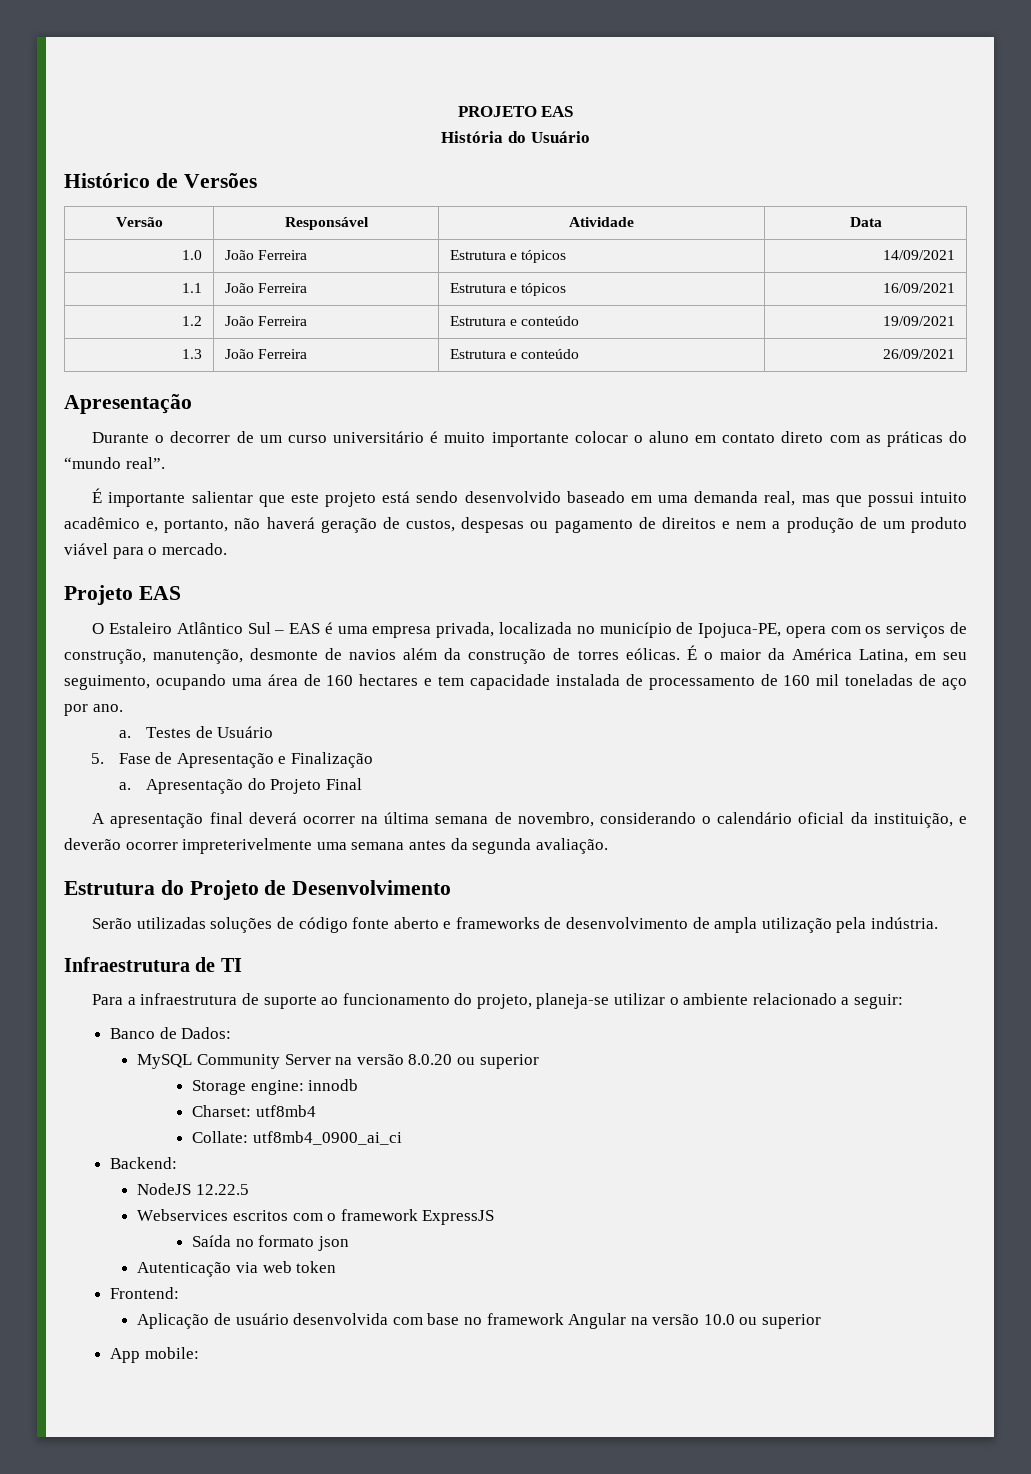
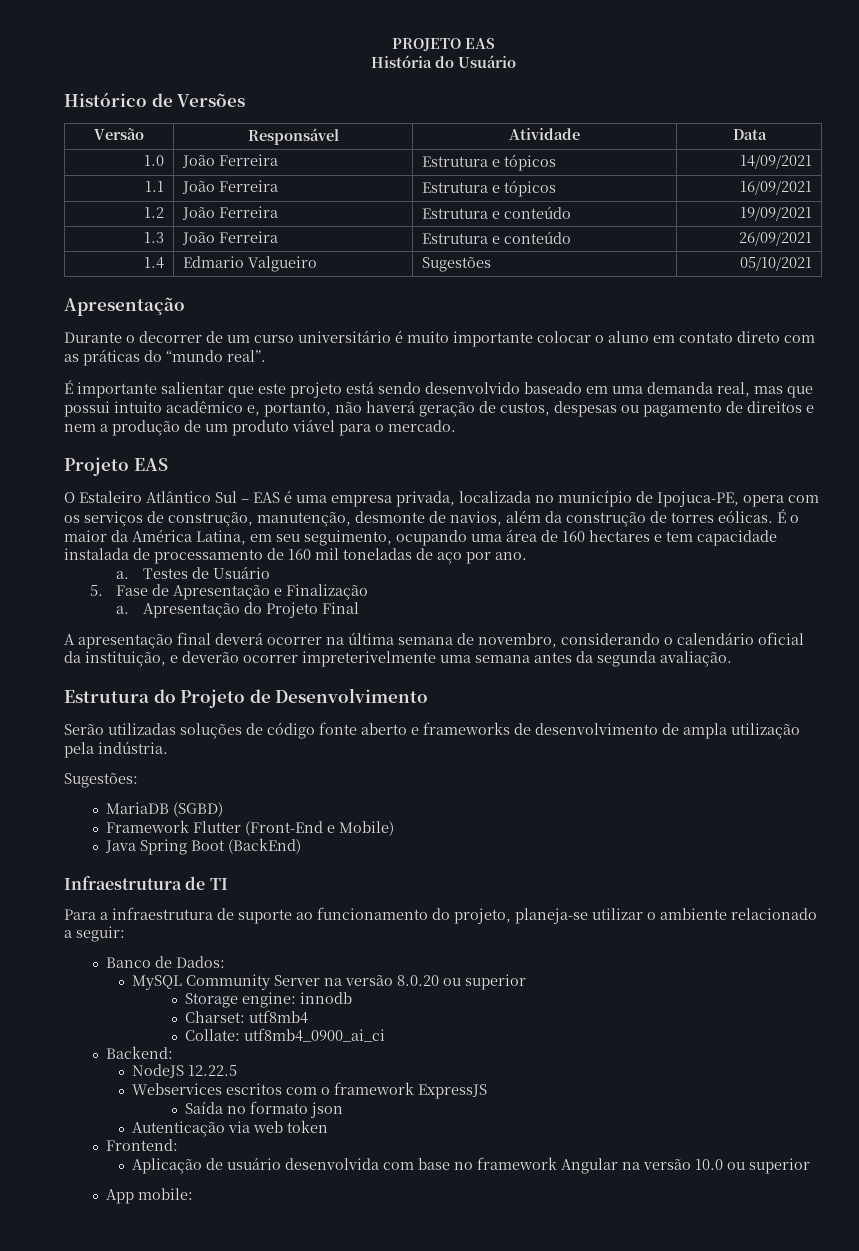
+ 1.4 | Edmario Valgueiro | Sugestões | 05/10/2021
- O Estaleiro Atlântico Sul – EAS é uma empresa privada, localizada no município de Ipojuca-PE, opera com os serviços de construção, manutenção, desmonte de navios além da construção de torres eólicas.
+ O Estaleiro Atlântico Sul – EAS é uma empresa privada, localizada no município de Ipojuca-PE, opera com os serviços de construção, manutenção, desmonte de navios, além da construção de torres eólicas.
+ Sugestões:
+ MariaDB (SGBD)
+ Framework Flutter (Front-End e Mobile)
+ Java Spring Boot (BackEnd)

